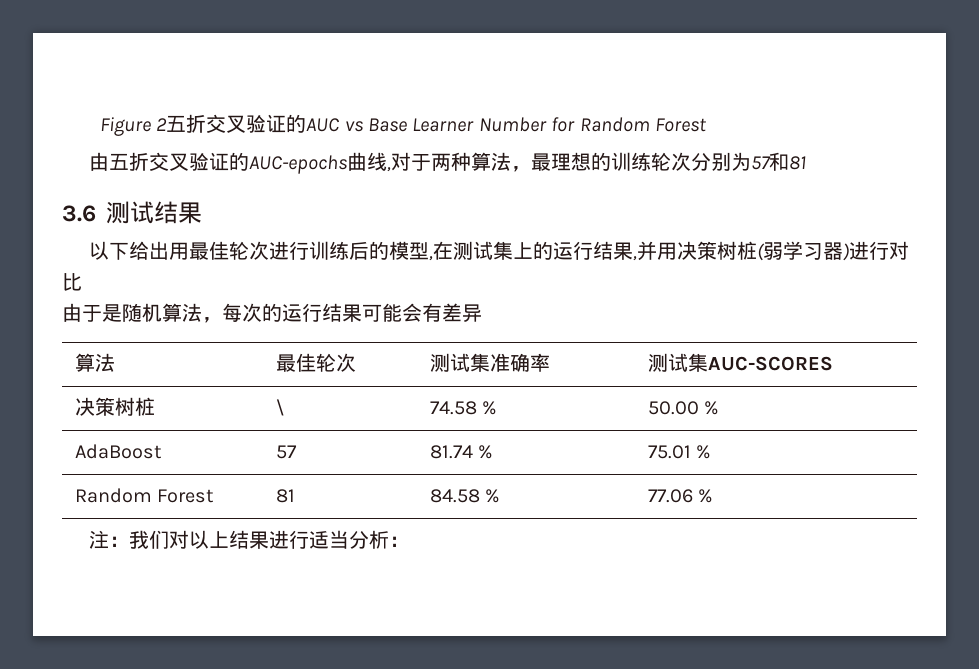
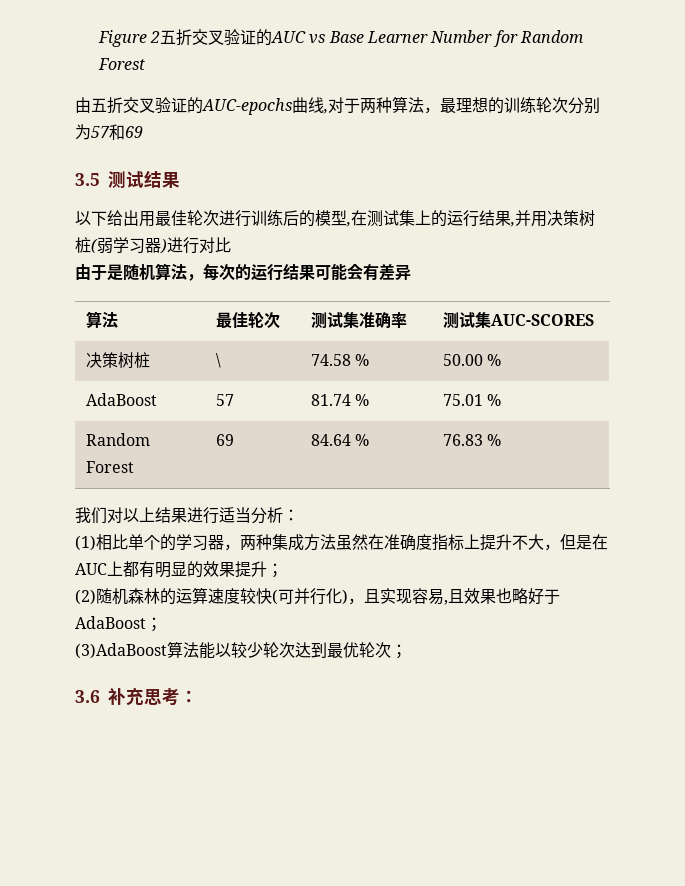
- 由五折交叉验证的AUC-epochs曲线,对于两种算法，最理想的训练轮次分别为57和81
- 3.6测试结果
+ 由五折交叉验证的AUC-epochs曲线,对于两种算法，最理想的训练轮次分别为57和69
+ 3.5测试结果
- Random Forest | 81 | 84.58 % | 77.06 %
- 注：我们对以上结果进行适当分析：
+ Random Forest | 69 | 84.64 % | 76.83 %
+ 我们对以上结果进行适当分析：
+ (1)相比单个的学习器，两种集成方法虽然在准确度指标上提升不大，但是在AUC上都有明显的效果提升；
+ (2)随机森林的运算速度较快(可并行化)，且实现容易,且效果也略好于AdaBoost；
+ (3)AdaBoost算法能以较少轮次达到最优轮次；
+ 3.6补充思考：

